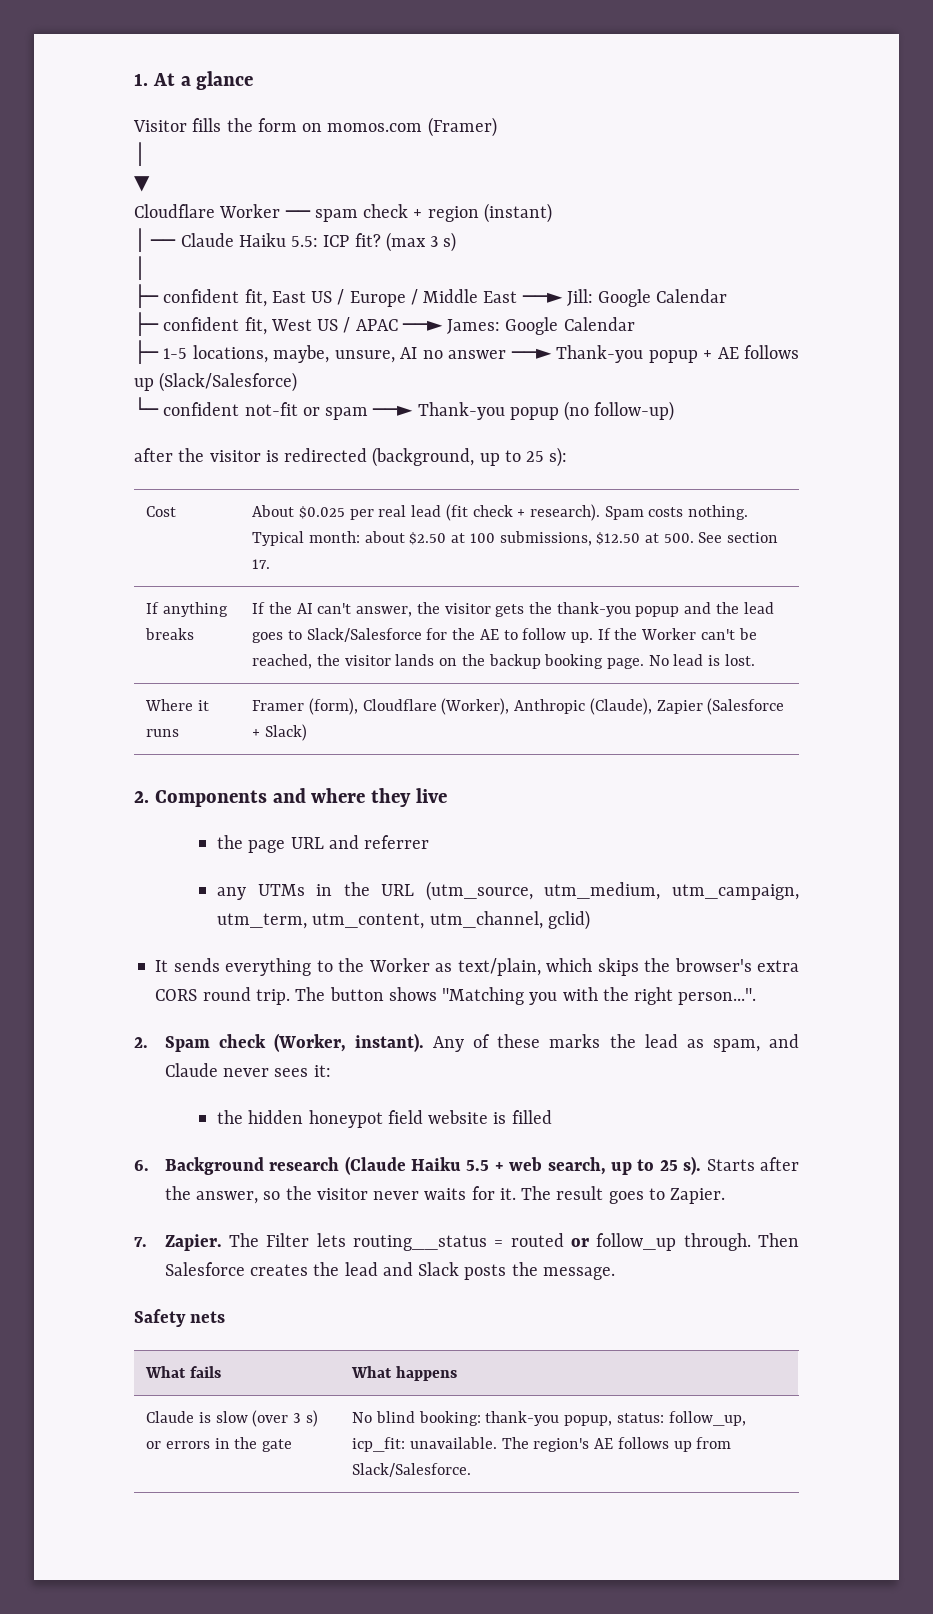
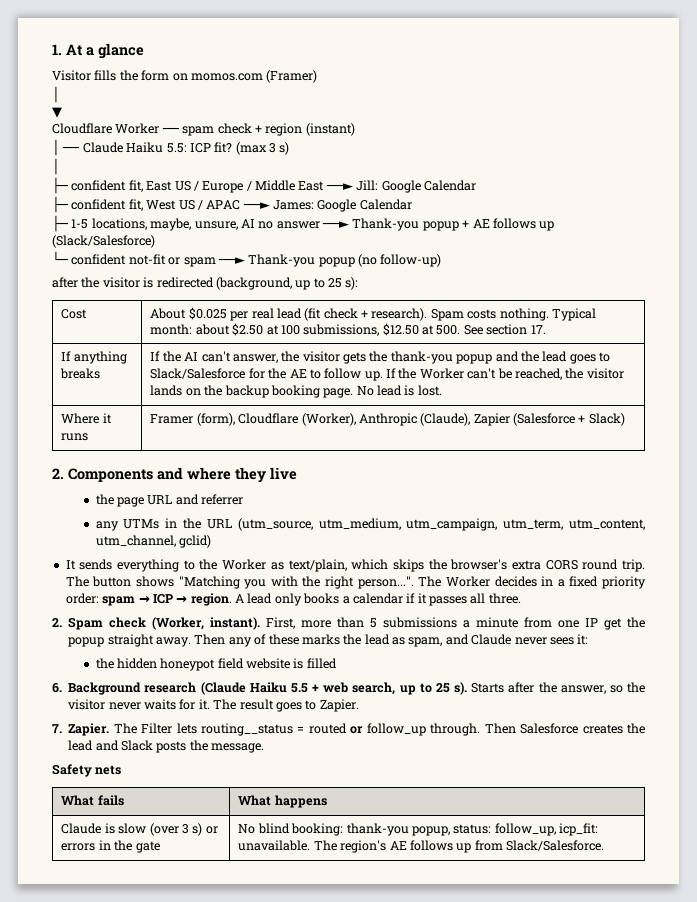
- The button shows "Matching you with the right person...".
+ The button shows "Matching you with the right person...". The Worker decides in a fixed priority order: spam → ICP → region. A lead only books a calendar if it passes all three.
- Any of these marks the lead as spam, and Claude never sees it:
+ First, more than 5 submissions a minute from one IP get the popup straight away. Then any of these marks the lead as spam, and Claude never sees it:

